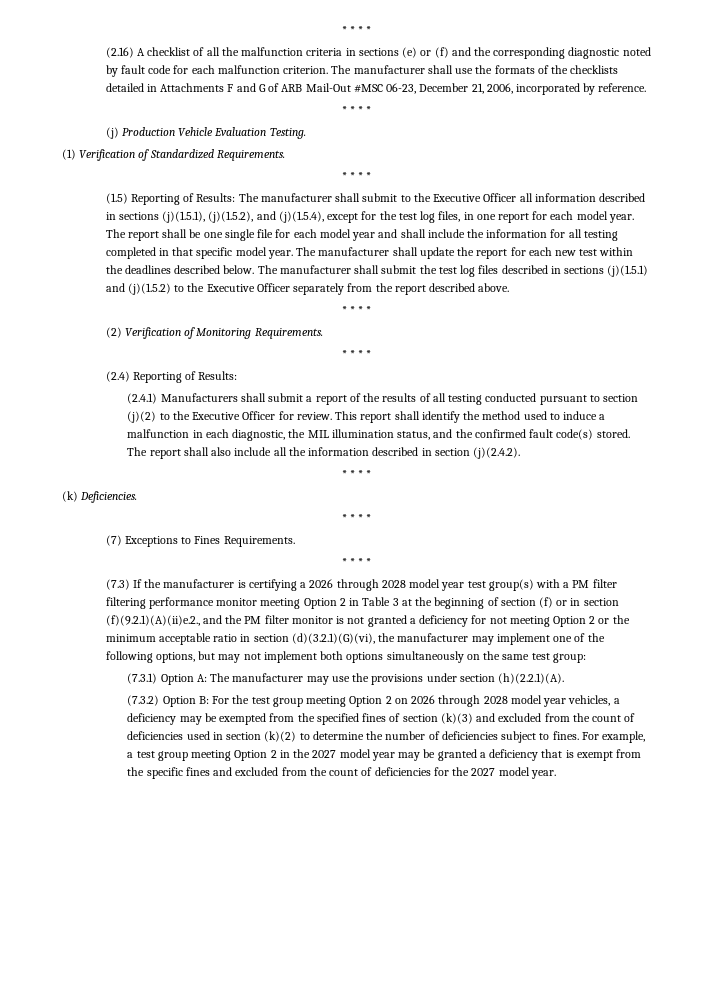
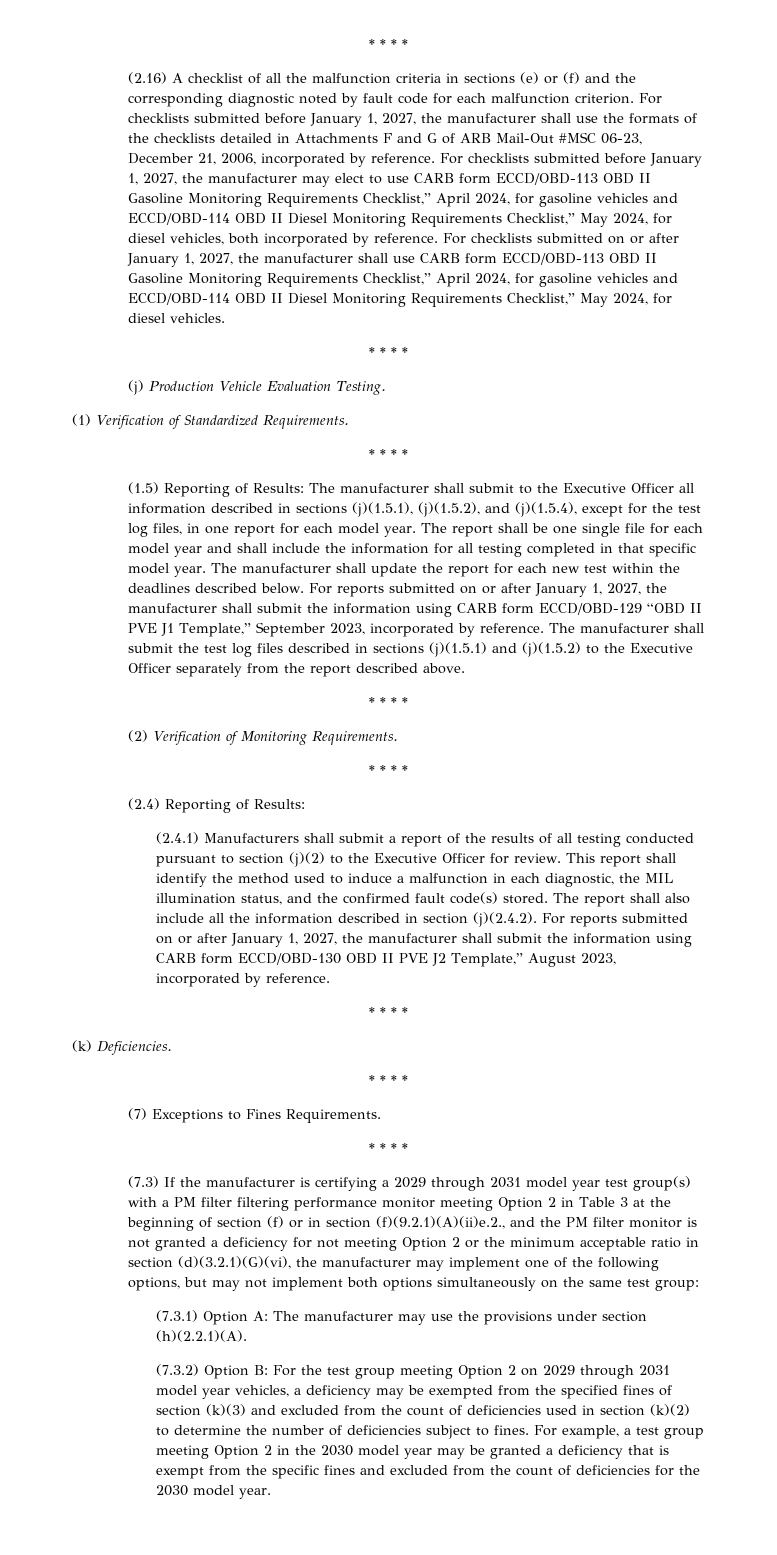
- The manufacturer shall use the formats of the checklists detailed in Attachments F and G of ARB Mail-Out #MSC 06-23, December 21, 2006, incorporated by reference.
+ For checklists submitted before January 1, 2027, the manufacturer shall use the formats of the checklists detailed in Attachments F and G of ARB Mail-Out #MSC 06-23, December 21, 2006, incorporated by reference. For checklists submitted before January 1, 2027, the manufacturer may elect to use CARB form ECCD/OBD-113 OBD II Gasoline Monitoring Requirements Checklist,” April 2024, for gasoline vehicles and ECCD/OBD-114 OBD II Diesel Monitoring Requirements Checklist,” May 2024, for diesel vehicles, both incorporated by reference. For checklists submitted on or after January 1, 2027, the manufacturer shall use CARB form ECCD/OBD-113 OBD II Gasoline Monitoring Requirements Checklist,” April 2024, for gasoline vehicles and ECCD/OBD-114 OBD II Diesel Monitoring Requirements Checklist,” May 2024, for diesel vehicles.
+ For reports submitted on or after January 1, 2027, the manufacturer shall submit the information using CARB form ECCD/OBD-129 “OBD II PVE J1 Template,” September 2023, incorporated by reference.
- The report shall also include all the information described in section (j)(2.4.2).
+ The report shall also include all the information described in section (j)(2.4.2). For reports submitted on or after January 1, 2027, the manufacturer shall submit the information using CARB form ECCD/OBD-130 OBD II PVE J2 Template,” August 2023, incorporated by reference.
- (7.3) If the manufacturer is certifying a 2026 through 2028 model year test group(s) with a PM filter filtering performance monitor meeting Option 2 in Table 3 at the beginning of section (f) or in section (f)(9.2.1)(A)(ii)e.2., and the PM filter monitor is not granted a deficiency for not meeting Option 2 or the minimum acceptable ratio in section (d)(3.2.1)(G)(vi), the manufacturer may implement one of the following options, but may not implement both options simultaneously on the same test group:
+ (7.3) If the manufacturer is certifying a 2029 through 2031 model year test group(s) with a PM filter filtering performance monitor meeting Option 2 in Table 3 at the beginning of section (f) or in section (f)(9.2.1)(A)(ii)e.2., and the PM filter monitor is not granted a deficiency for not meeting Option 2 or the minimum acceptable ratio in section (d)(3.2.1)(G)(vi), the manufacturer may implement one of the following options, but may not implement both options simultaneously on the same test group:
- (7.3.2) Option B: For the test group meeting Option 2 on 2026 through 2028 model year vehicles, a deficiency may be exempted from the specified fines of section (k)(3) and excluded from the count of deficiencies used in section (k)(2) to determine the number of deficiencies subject to fines.
+ (7.3.2) Option B: For the test group meeting Option 2 on 2029 through 2031 model year vehicles, a deficiency may be exempted from the specified fines of section (k)(3) and excluded from the count of deficiencies used in section (k)(2) to determine the number of deficiencies subject to fines.
- For example, a test group meeting Option 2 in the 2027 model year may be granted a deficiency that is exempt from the specific fines and excluded from the count of deficiencies for the 2027 model year.
+ For example, a test group meeting Option 2 in the 2030 model year may be granted a deficiency that is exempt from the specific fines and excluded from the count of deficiencies for the 2030 model year.

